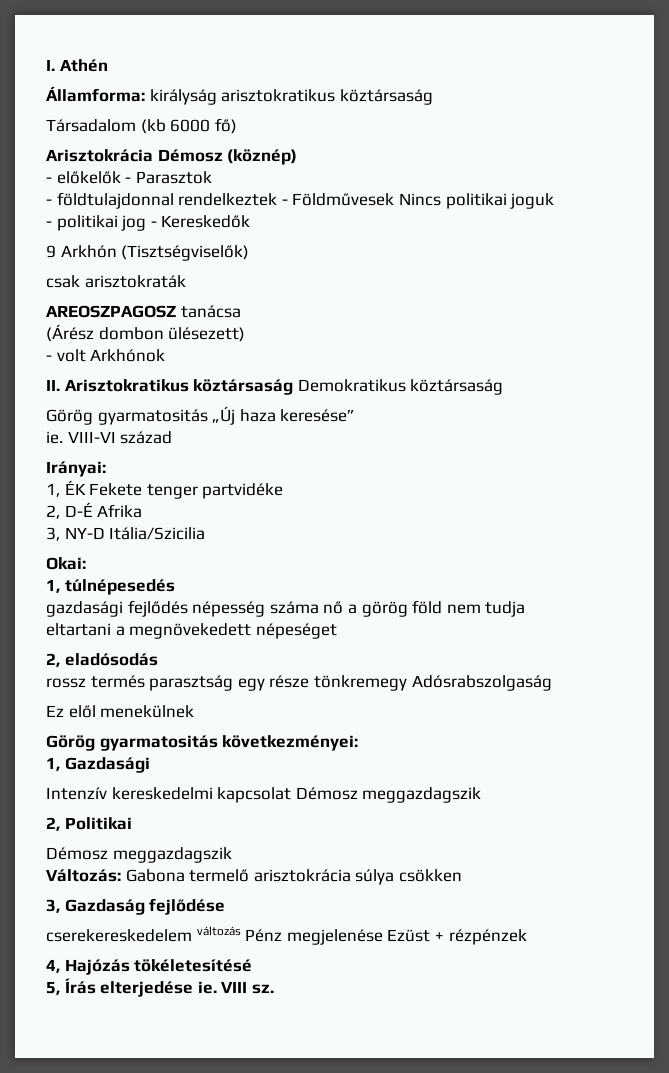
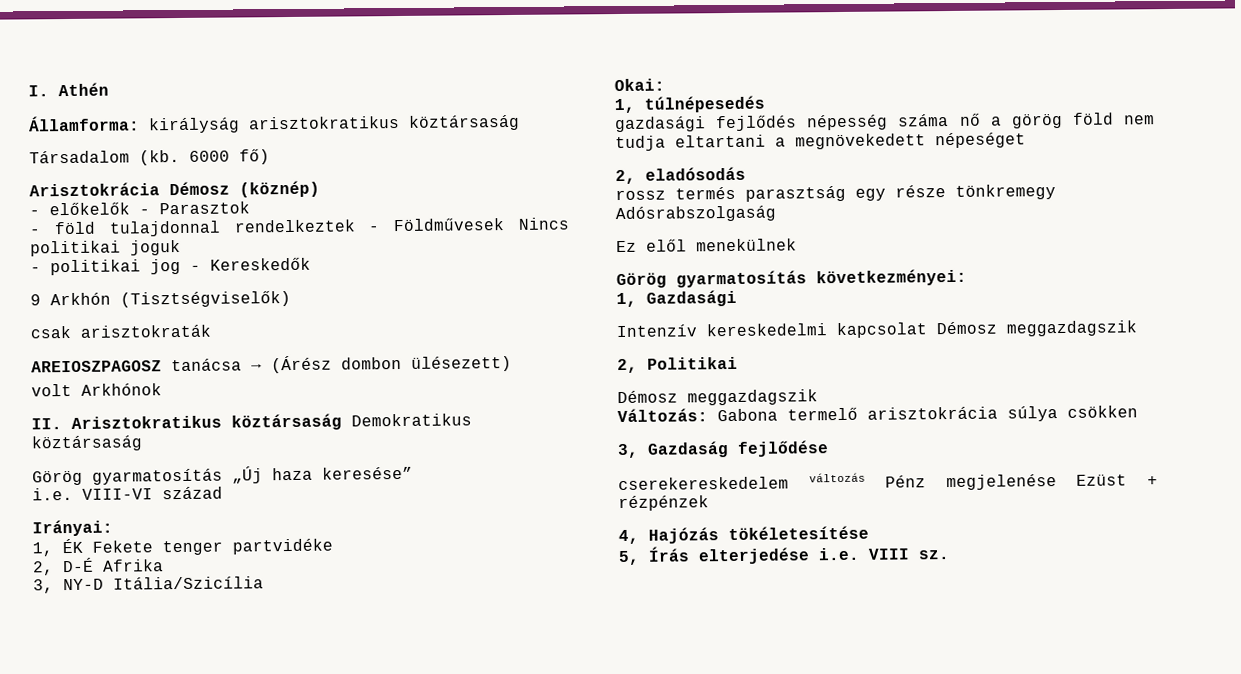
- Társadalom (kb 6000 fő)
+ Társadalom (kb. 6000 fő)
- - földtulajdonnal rendelkeztek - Földművesek Nincs politikai joguk
+ - föld tulajdonnal rendelkeztek - Földművesek Nincs politikai joguk
- AREOSZPAGOSZ tanácsa
- (Árész dombon ülésezett)
+ AREIOSZPAGOSZ tanácsa → (Árész dombon ülésezett)
- - volt Arkhónok
+ volt Arkhónok
- Görög gyarmatositás „Új haza keresése”
+ Görög gyarmatosítás „Új haza keresése”
- ie. VIII-VI század
+ i.e. VIII-VI század
- 3, NY-D Itália/Szicilia
+ 3, NY-D Itália/Szicília
- Görög gyarmatositás következményei:
+ Görög gyarmatosítás következményei:
- 4, Hajózás tökéletesítésé
+ 4, Hajózás tökéletesítése
- 5, Írás elterjedése ie. VIII sz.
+ 5, Írás elterjedése i.e. VIII sz.

